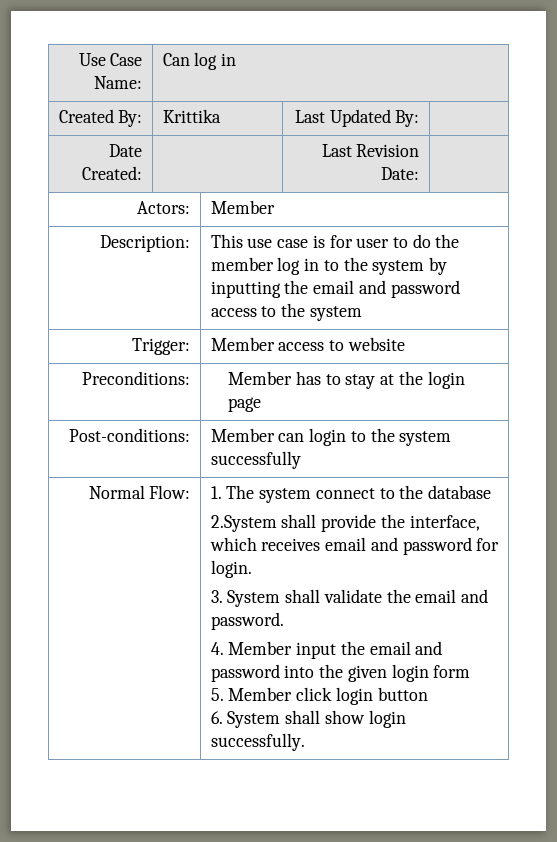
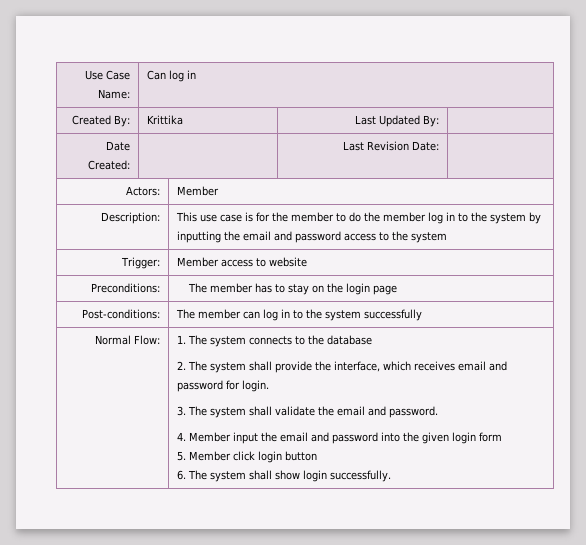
- Description: | This use case is for user to do the member log in to the system by inputting the email and password access to the system
+ Description: | This use case is for the member to do the member log in to the system by inputting the email and password access to the system
- Preconditions: | Member has to stay at the login page
+ Preconditions: | The member has to stay on the login page
- Post-conditions: | Member can login to the system successfully
+ Post-conditions: | The member can log in to the system successfully
- 1. The system connect to the database
+ 1. The system connects to the database
- 2.System shall provide the interface, which receives email and password for login.
+ 2. The system shall provide the interface, which receives email and password for login.
- 3. System shall validate the email and password.
+ 3. The system shall validate the email and password.
- 6. System shall show login successfully.
+ 6. The system shall show login successfully.

